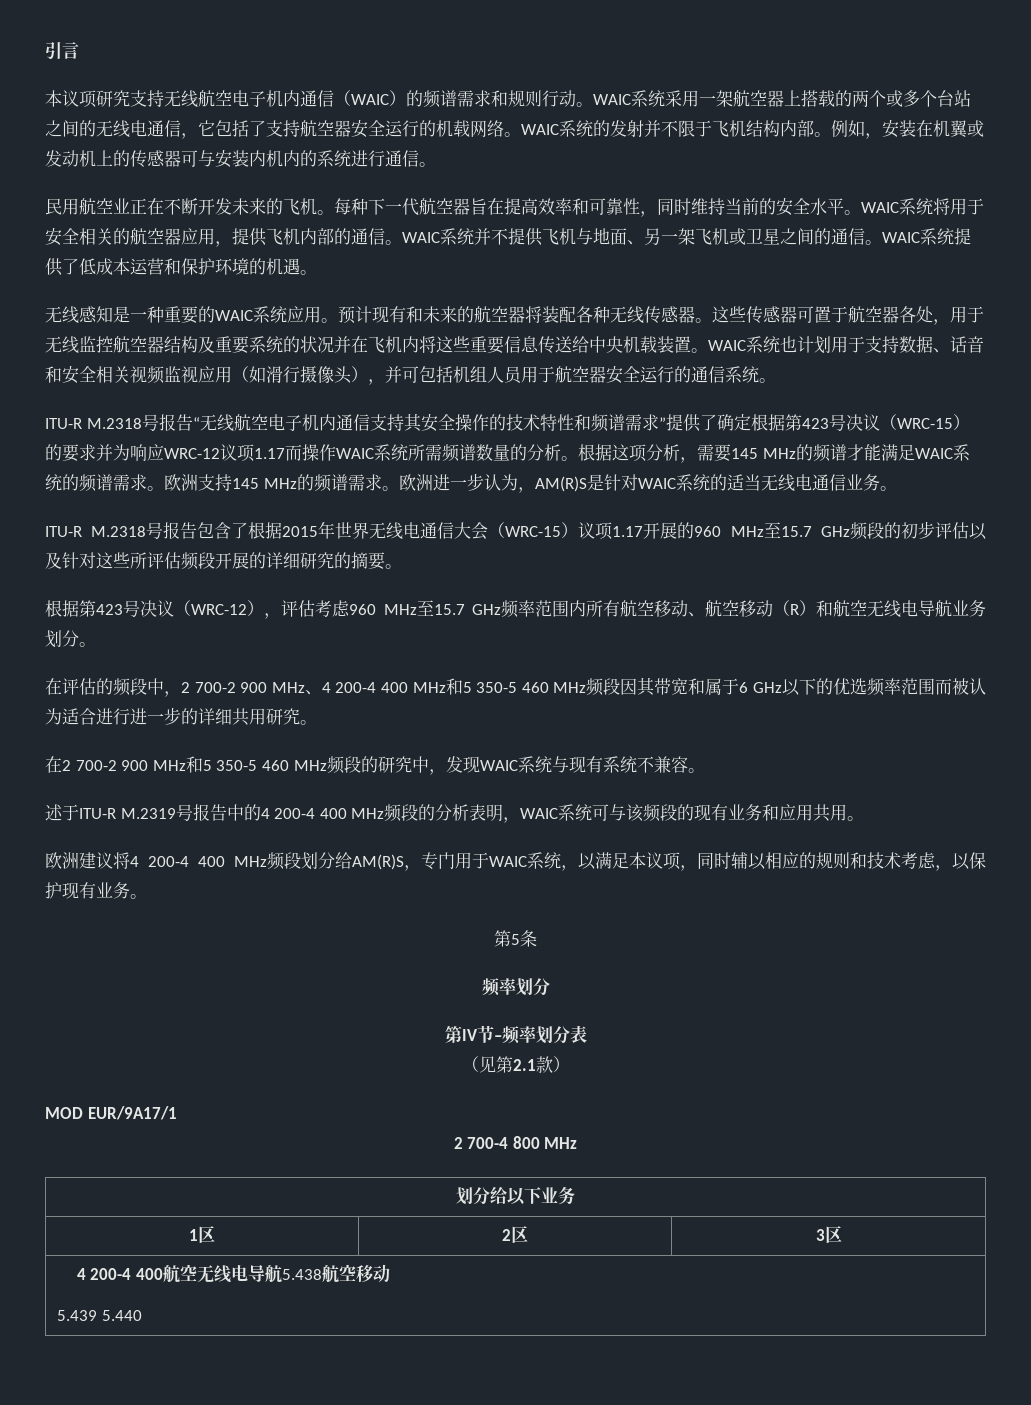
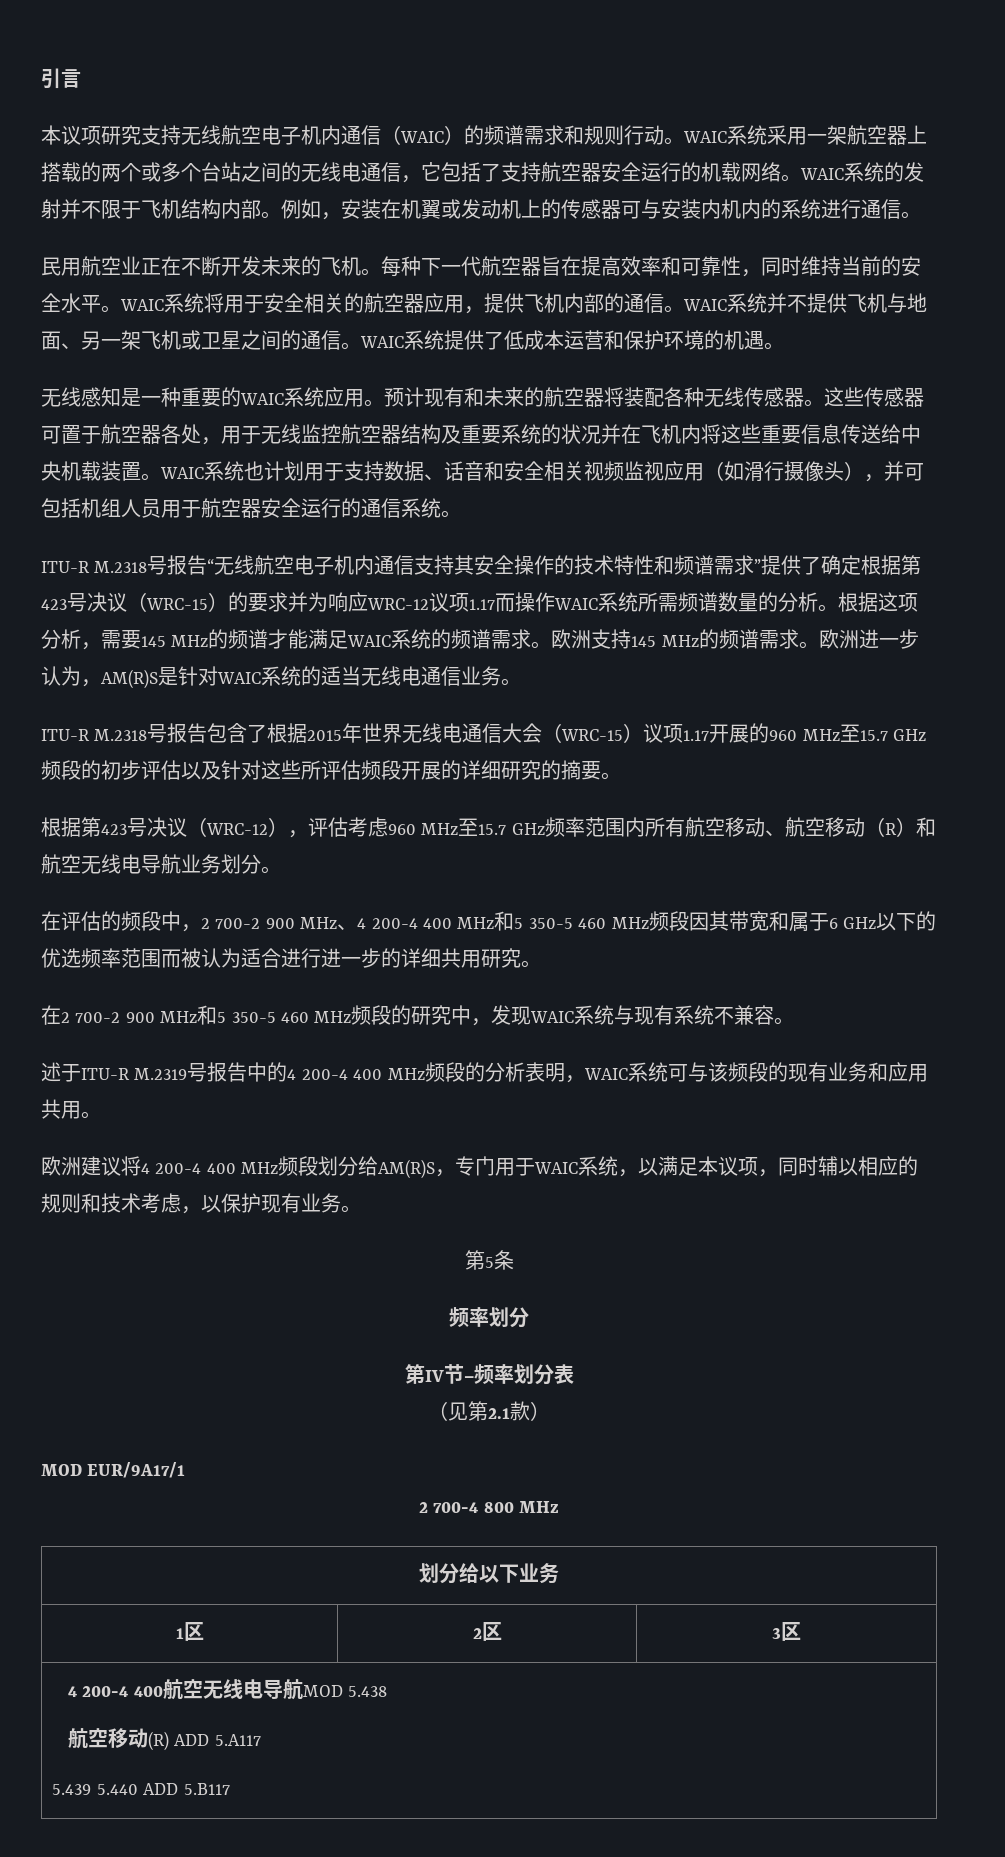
- 4 200-4 400航空无线电导航5.438航空移动
- 5.439 5.440
+ 4 200-4 400航空无线电导航MOD 5.438
+ 航空移动(R) ADD 5.A117
+ 5.439 5.440 ADD 5.B117

